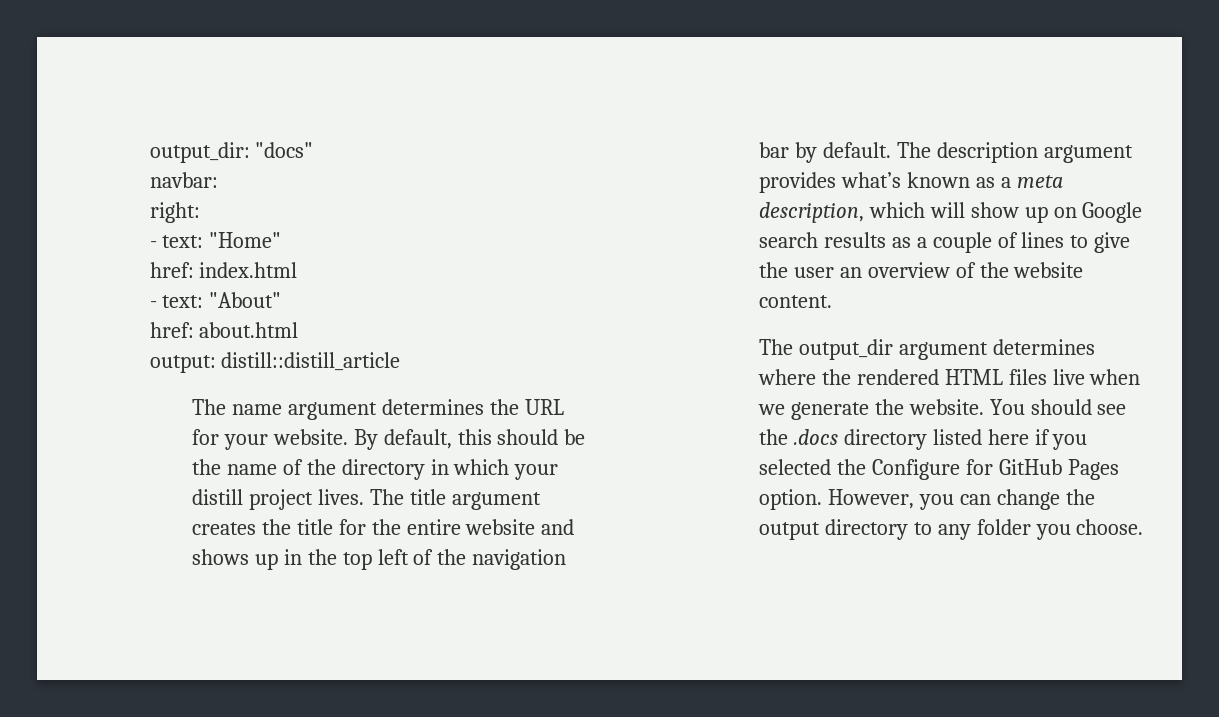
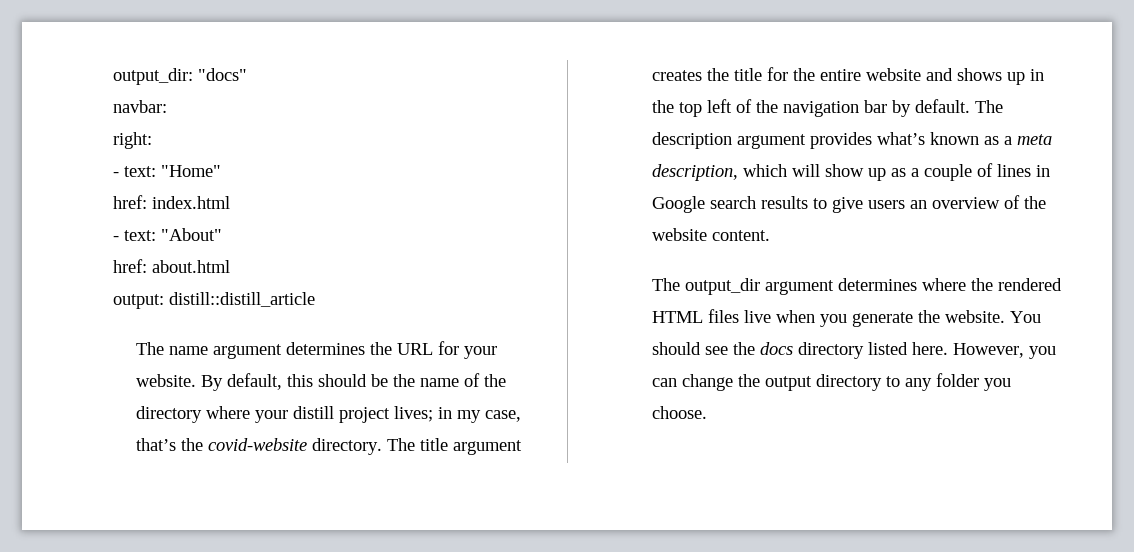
- By default, this should be the name of the directory in which your distill project lives.
+ By default, this should be the name of the directory where your distill project lives; in my case, that’s the covid-website directory.
- The description argument provides what’s known as a meta description, which will show up on Google search results as a couple of lines to give the user an overview of the website content.
+ The description argument provides what’s known as a meta description, which will show up as a couple of lines in Google search results to give users an overview of the website content.
- The output_dir argument determines where the rendered HTML files live when we generate the website.
+ The output_dir argument determines where the rendered HTML files live when you generate the website.
- You should see the .docs directory listed here if you selected the Configure for GitHub Pages option.
+ You should see the docs directory listed here.

